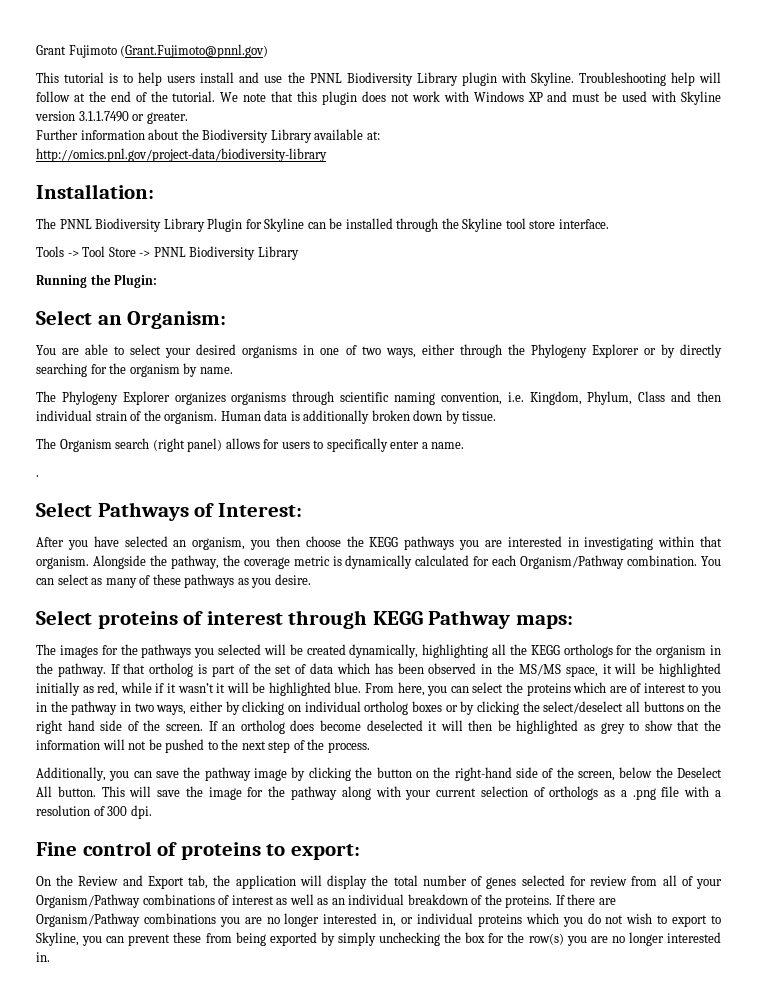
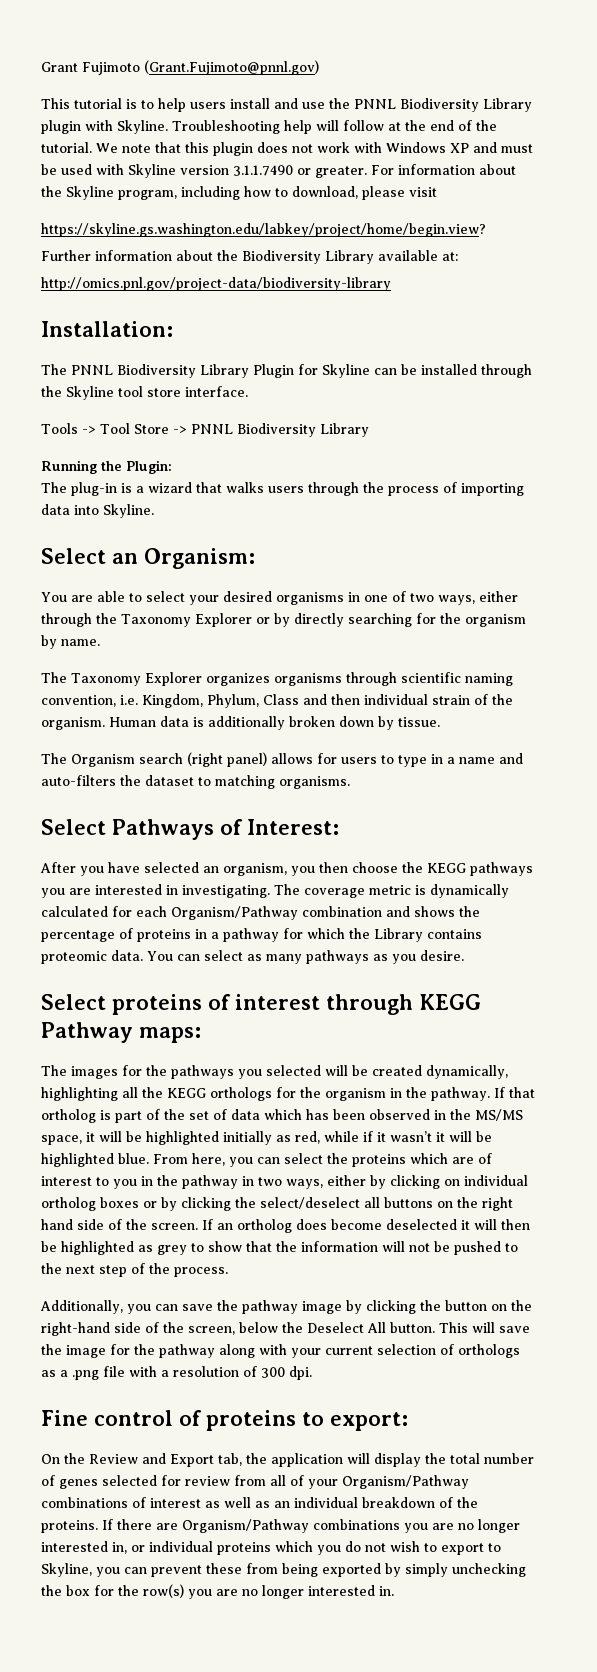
+ For information about the Skyline program, including how to download, please visit
+ https://skyline.gs.washington.edu/labkey/project/home/begin.view?
+ The plug-in is a wizard that walks users through the process of importing data into Skyline.
- You are able to select your desired organisms in one of two ways, either through the Phylogeny Explorer or by directly searching for the organism by name.
+ You are able to select your desired organisms in one of two ways, either through the Taxonomy Explorer or by directly searching for the organism by name.
- The Phylogeny Explorer organizes organisms through scientific naming convention, i.e. Kingdom, Phylum, Class and then individual strain of the organism.
+ The Taxonomy Explorer organizes organisms through scientific naming convention, i.e. Kingdom, Phylum, Class and then individual strain of the organism.
- The Organism search (right panel) allows for users to specifically enter a name.
- .
+ The Organism search (right panel) allows for users to type in a name and auto-filters the dataset to matching organisms.
- After you have selected an organism, you then choose the KEGG pathways you are interested in investigating within that organism. Alongside the pathway, the coverage metric is dynamically calculated for each Organism/Pathway combination.
+ After you have selected an organism, you then choose the KEGG pathways you are interested in investigating. The coverage metric is dynamically calculated for each Organism/Pathway combination and shows the percentage of proteins in a pathway for which the Library contains proteomic data.
- You can select as many of these pathways as you desire.
+ You can select as many pathways as you desire.

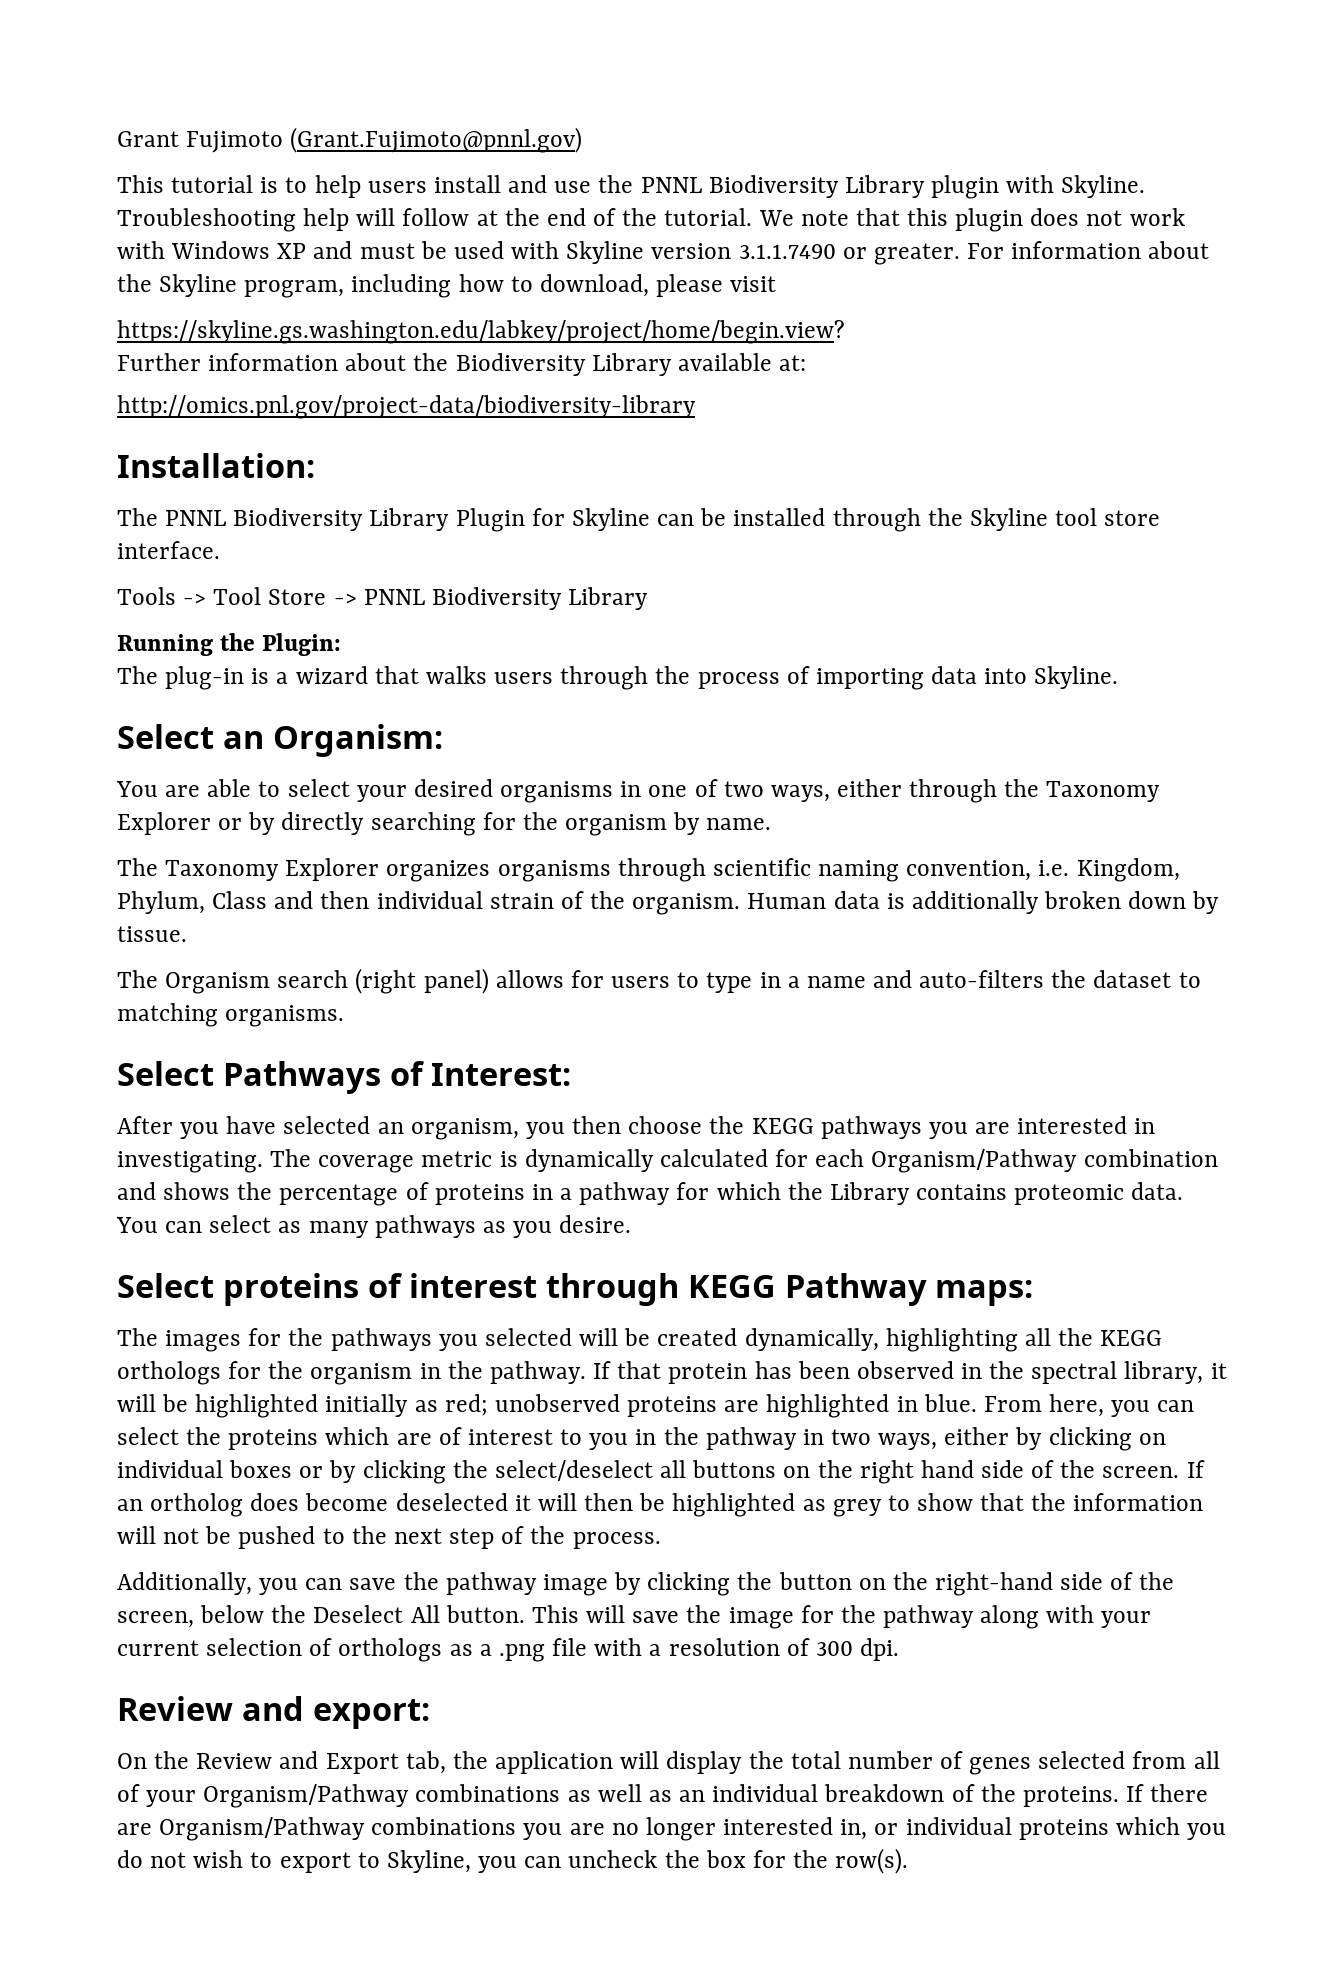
- If that ortholog is part of the set of data which has been observed in the MS/MS space, it will be highlighted initially as red, while if it wasn’t it will be highlighted blue.
+ If that protein has been observed in the spectral library, it will be highlighted initially as red; unobserved proteins are highlighted in blue.
- From here, you can select the proteins which are of interest to you in the pathway in two ways, either by clicking on individual ortholog boxes or by clicking the select/deselect all buttons on the right hand side of the screen.
+ From here, you can select the proteins which are of interest to you in the pathway in two ways, either by clicking on individual boxes or by clicking the select/deselect all buttons on the right hand side of the screen.
- Fine control of proteins to export:
+ Review and export:
- On the Review and Export tab, the application will display the total number of genes selected for review from all of your Organism/Pathway combinations of interest as well as an individual breakdown of the proteins.
+ On the Review and Export tab, the application will display the total number of genes selected from all of your Organism/Pathway combinations as well as an individual breakdown of the proteins.
- If there are Organism/Pathway combinations you are no longer interested in, or individual proteins which you do not wish to export to Skyline, you can prevent these from being exported by simply unchecking the box for the row(s) you are no longer interested in.
+ If there are Organism/Pathway combinations you are no longer interested in, or individual proteins which you do not wish to export to Skyline, you can uncheck the box for the row(s).

